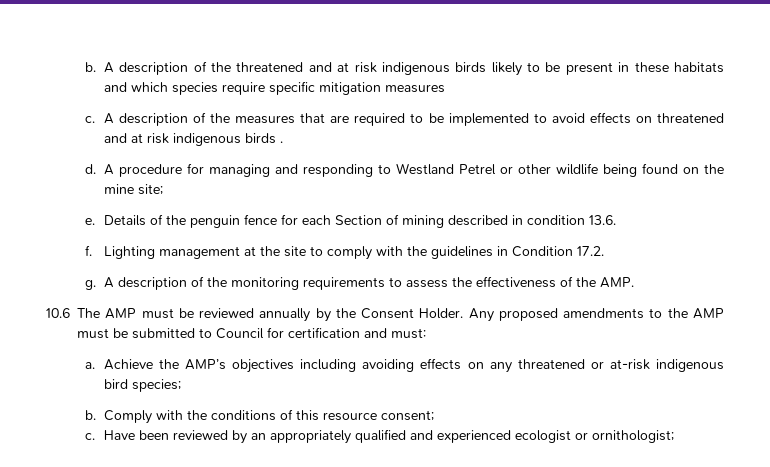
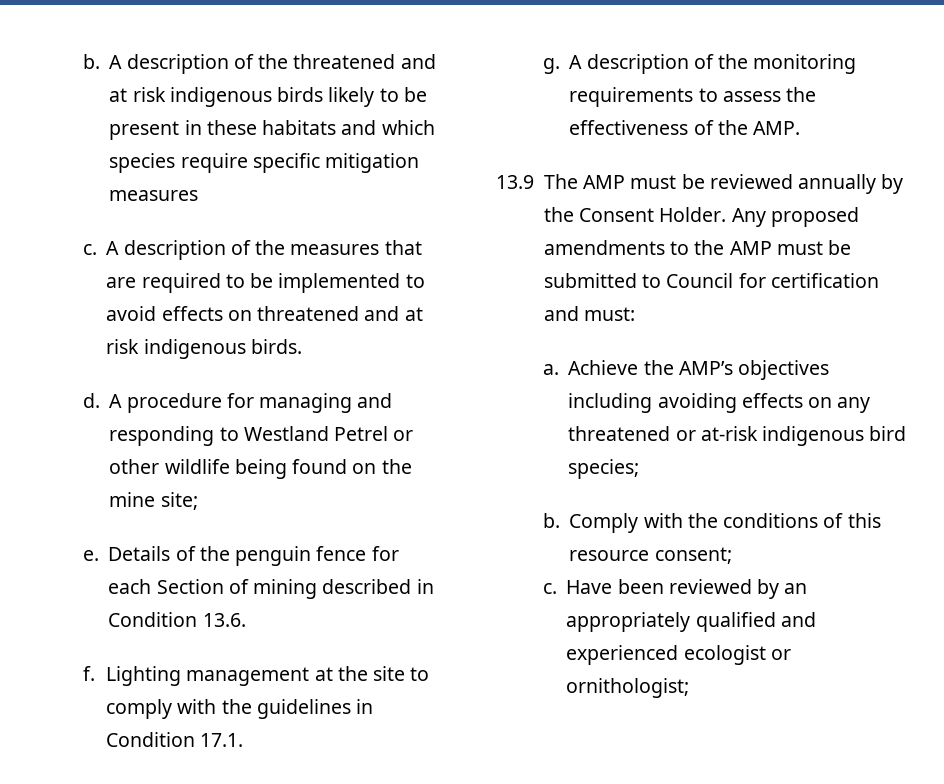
- A description of the measures that are required to be implemented to avoid effects on threatened and at risk indigenous birds .
+ A description of the measures that are required to be implemented to avoid effects on threatened and at risk indigenous birds.
- Details of the penguin fence for each Section of mining described in condition 13.6.
+ Details of the penguin fence for each Section of mining described in Condition 13.6.
- Lighting management at the site to comply with the guidelines in Condition 17.2.
+ Lighting management at the site to comply with the guidelines in Condition 17.1.
- 10.6 The AMP must be reviewed annually by the Consent Holder.
+ 13.9 The AMP must be reviewed annually by the Consent Holder.

